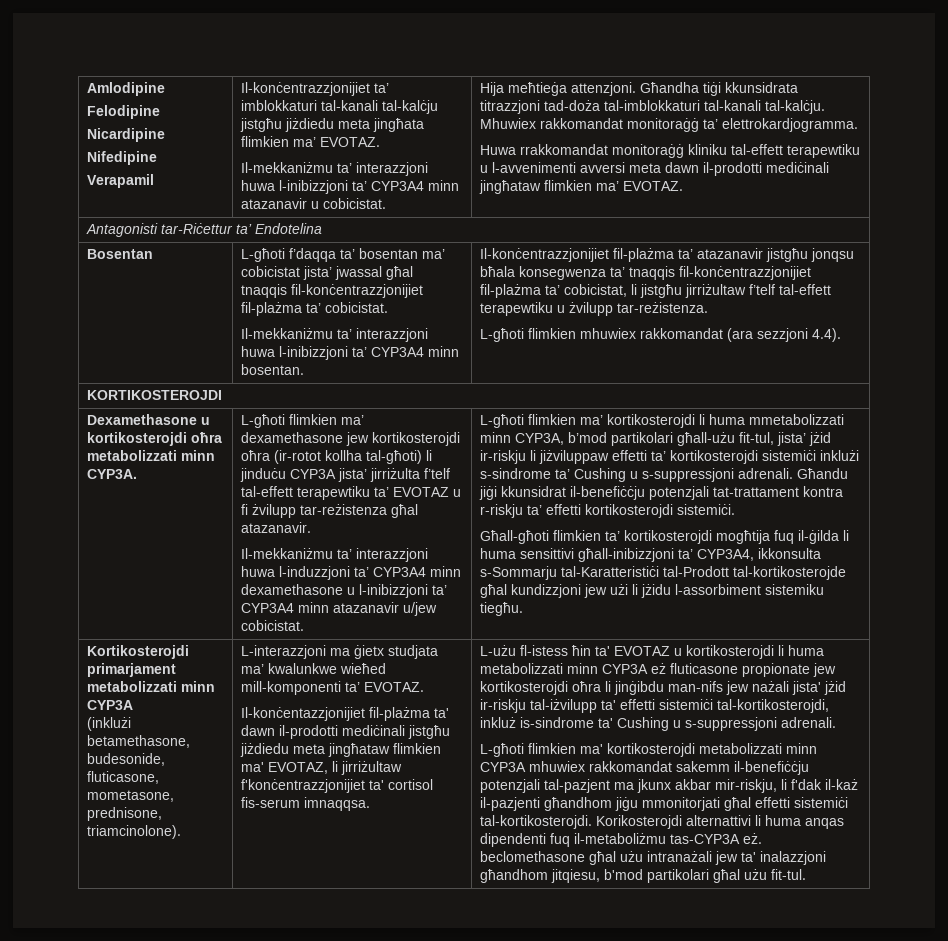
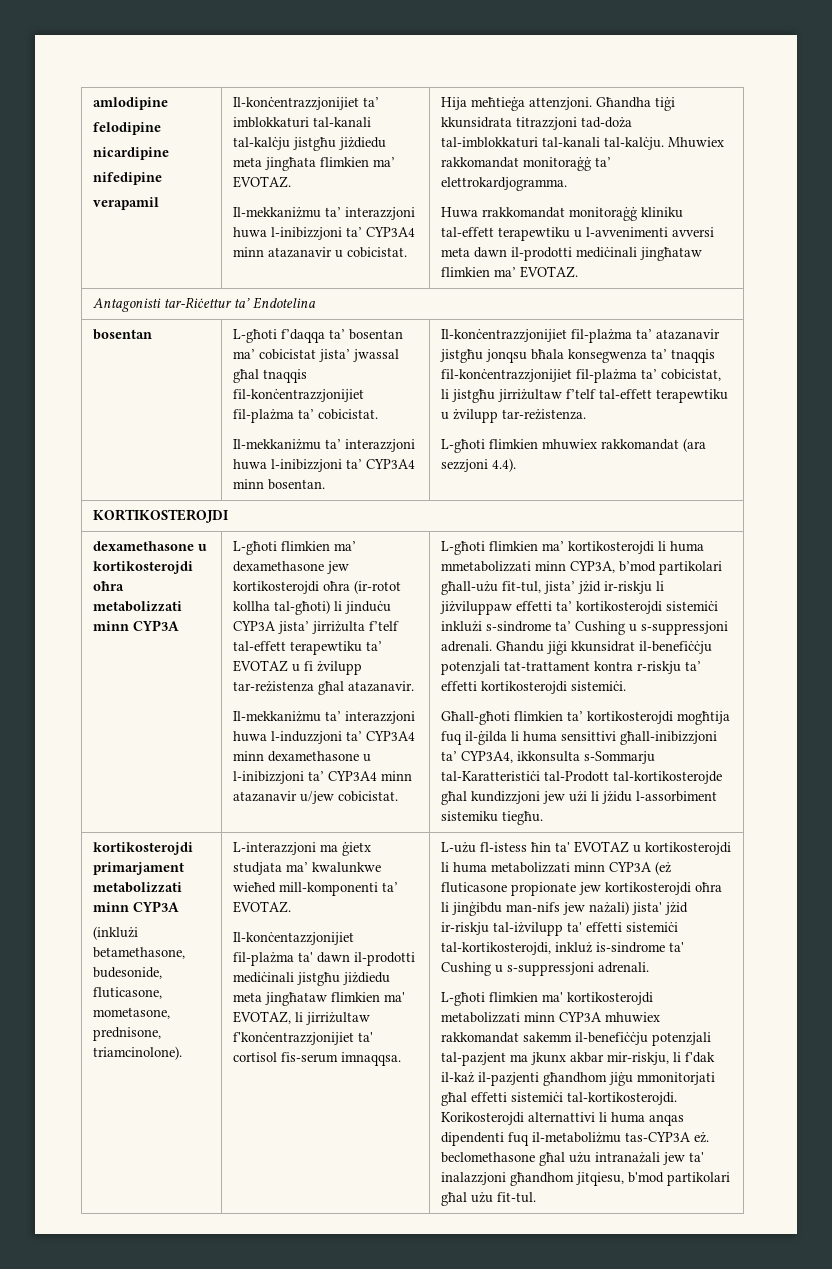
- Amlodipine
- Felodipine
- Nicardipine
- Nifedipine
- Verapamil
+ amlodipine
+ felodipine
+ nicardipine
+ nifedipine
+ verapamil
  Antagonisti tar-Riċettur ta’ Endotelina
- Bosentan
+ bosentan
- Dexamethasone u kortikosterojdi oħra metabolizzati minn CYP3A.
+ dexamethasone u kortikosterojdi oħra metabolizzati minn CYP3A
- Kortikosterojdi primarjament metabolizzati minn CYP3A
+ kortikosterojdi primarjament metabolizzati minn CYP3A
- L-użu fl-istess ħin ta' EVOTAZ u kortikosterojdi li huma metabolizzati minn CYP3A eż fluticasone propionate jew kortikosterojdi oħra li jinġibdu man-nifs jew nażali jista' jżid ir-riskju tal-iżvilupp ta' effetti sistemiċi tal-kortikosterojdi, inkluż is-sindrome ta' Cushing u s-suppressjoni adrenali.
+ L-użu fl-istess ħin ta' EVOTAZ u kortikosterojdi li huma metabolizzati minn CYP3A (eż fluticasone propionate jew kortikosterojdi oħra li jinġibdu man-nifs jew nażali) jista' jżid ir-riskju tal-iżvilupp ta' effetti sistemiċi tal-kortikosterojdi, inkluż is-sindrome ta' Cushing u s-suppressjoni adrenali.

